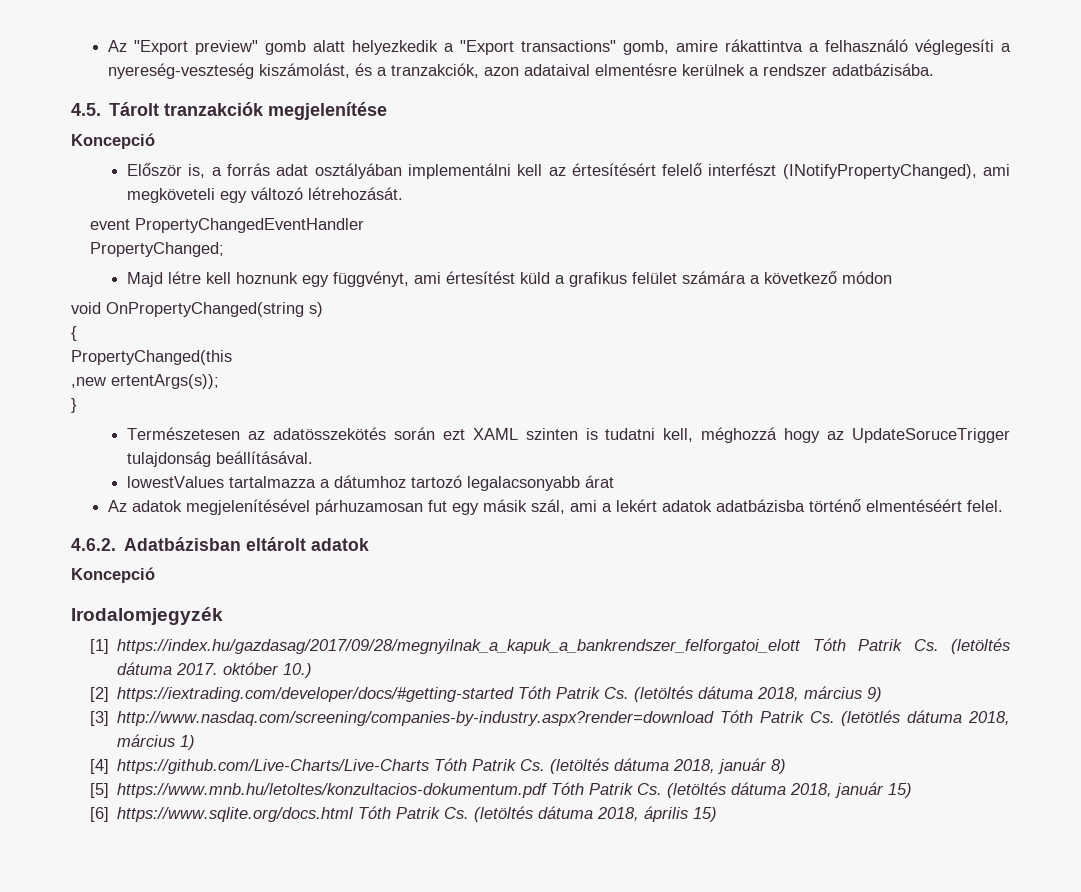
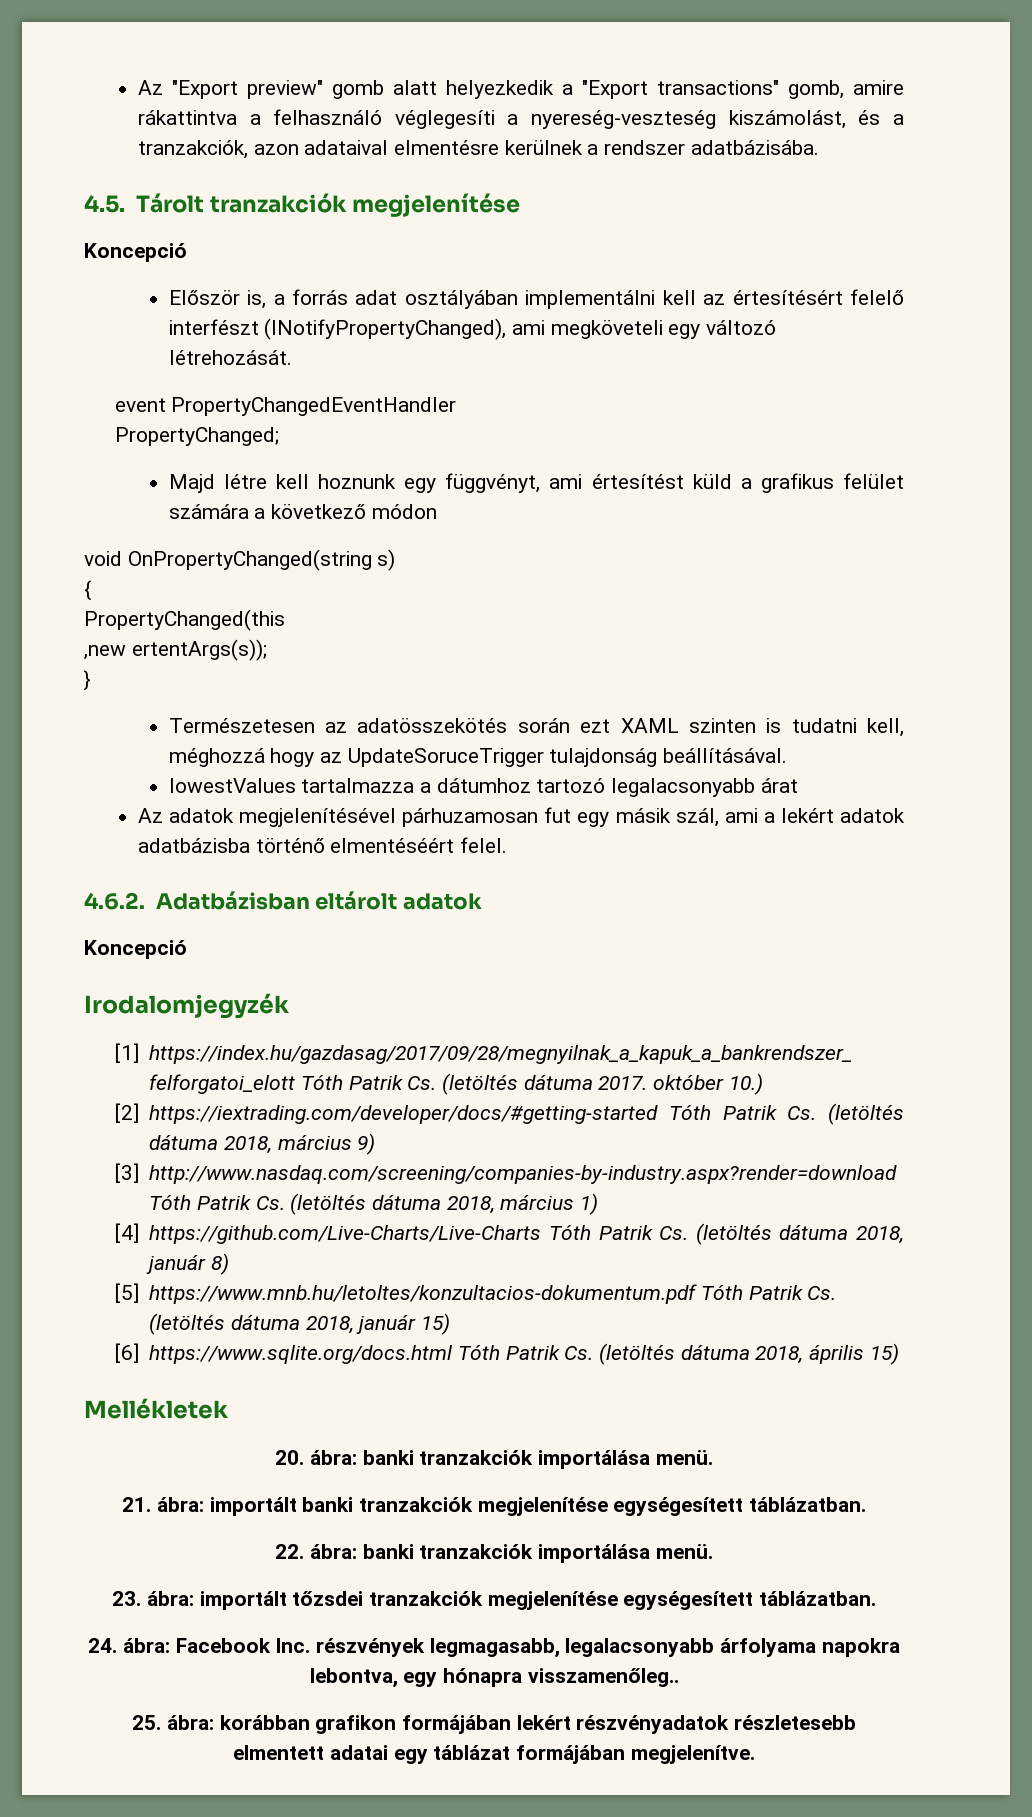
- [3] http://www.nasdaq.com/screening/companies-by-industry.aspx?render=download Tóth Patrik Cs. (letötlés dátuma 2018, március 1)
+ [3] http://www.nasdaq.com/screening/companies-by-industry.aspx?render=download Tóth Patrik Cs. (letöltés dátuma 2018, március 1)
+ Mellékletek
+ 20. ábra: banki tranzakciók importálása menü.
+ 21. ábra: importált banki tranzakciók megjelenítése egységesített táblázatban.
+ 22. ábra: banki tranzakciók importálása menü.
+ 23. ábra: importált tőzsdei tranzakciók megjelenítése egységesített táblázatban.
+ 24. ábra: Facebook Inc. részvények legmagasabb, legalacsonyabb árfolyama napokra lebontva, egy hónapra visszamenőleg..
+ 25. ábra: korábban grafikon formájában lekért részvényadatok részletesebb elmentett adatai egy táblázat formájában megjelenítve.

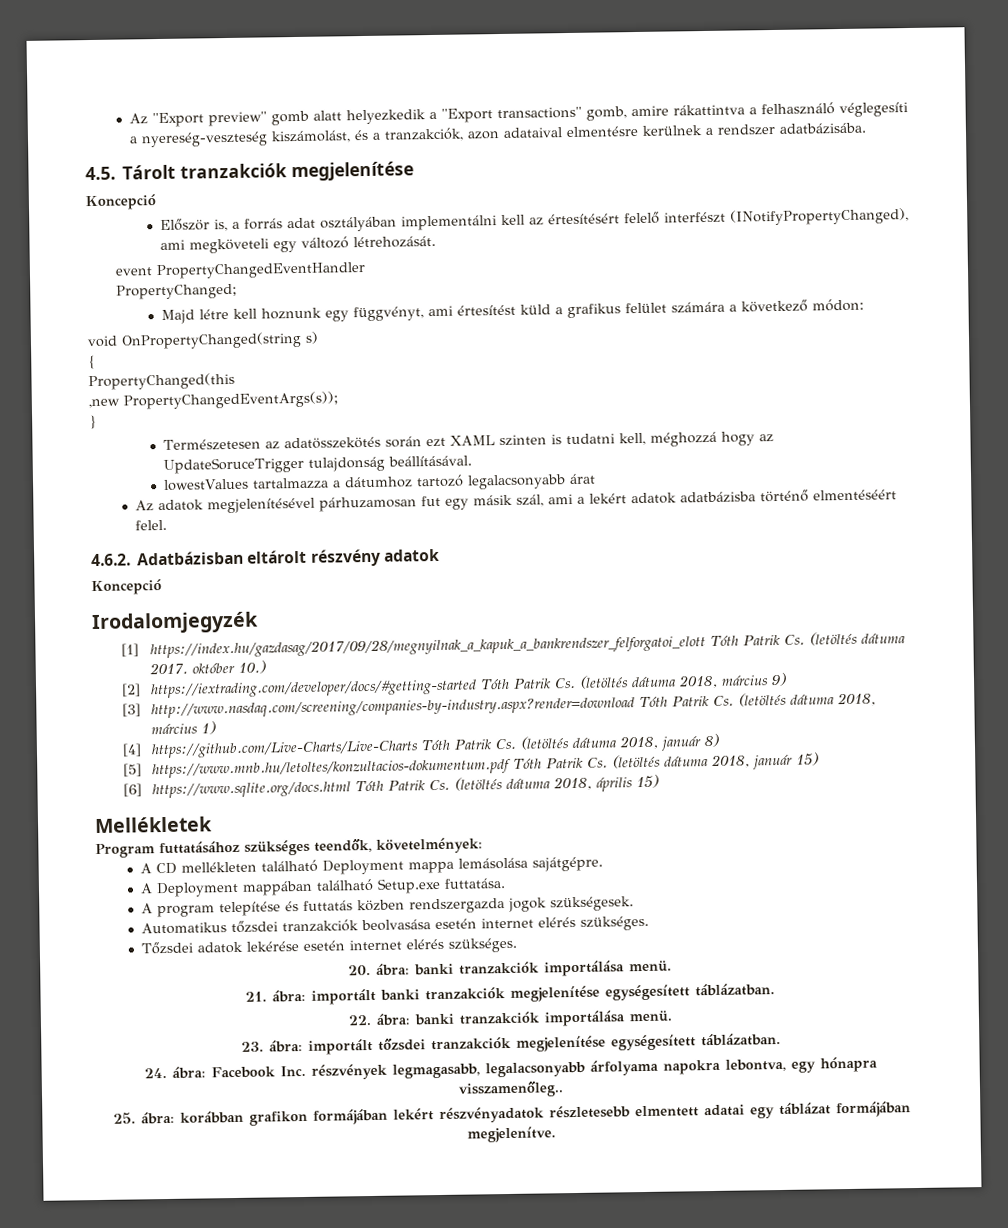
- Majd létre kell hoznunk egy függvényt, ami értesítést küld a grafikus felület számára a következő módon
+ Majd létre kell hoznunk egy függvényt, ami értesítést küld a grafikus felület számára a következő módon:
- ,new ertentArgs(s));
+ ,new PropertyChangedEventArgs(s));
- 4.6.2. Adatbázisban eltárolt adatok
+ 4.6.2. Adatbázisban eltárolt részvény adatok
+ Program futtatásához szükséges teendők, követelmények:
+ A CD mellékleten található Deployment mappa lemásolása sajátgépre.
+ A Deployment mappában található Setup.exe futtatása.
+ A program telepítése és futtatás közben rendszergazda jogok szükségesek.
+ Automatikus tőzsdei tranzakciók beolvasása esetén internet elérés szükséges.
+ Tőzsdei adatok lekérése esetén internet elérés szükséges.

